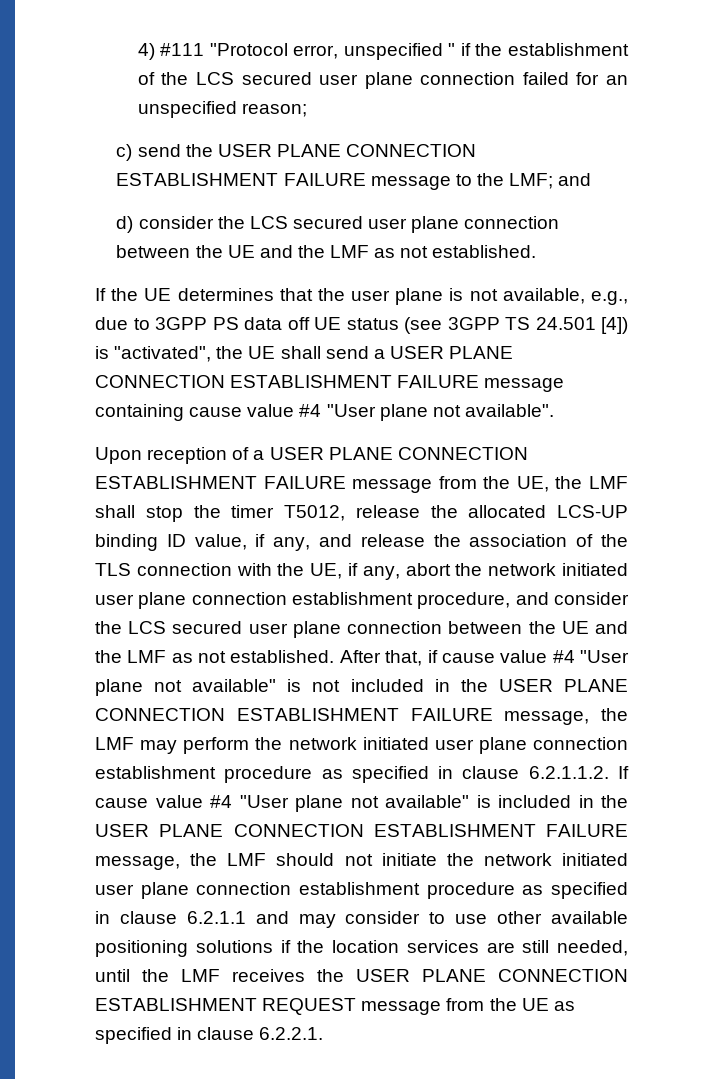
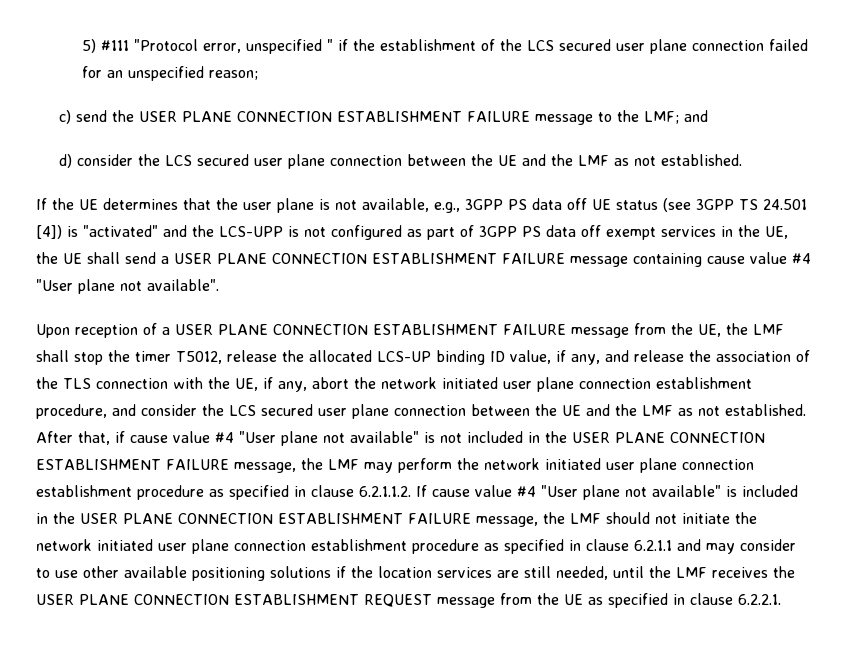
- 4) #111 "Protocol error, unspecified " if the establishment of the LCS secured user plane connection failed for an unspecified reason;
+ 5) #111 "Protocol error, unspecified " if the establishment of the LCS secured user plane connection failed for an unspecified reason;
- If the UE determines that the user plane is not available, e.g., due to 3GPP PS data off UE status (see 3GPP TS 24.501 [4]) is "activated", the UE shall send a USER PLANE CONNECTION ESTABLISHMENT FAILURE message containing cause value #4 "User plane not available".
+ If the UE determines that the user plane is not available, e.g., 3GPP PS data off UE status (see 3GPP TS 24.501 [4]) is "activated" and the LCS-UPP is not configured as part of 3GPP PS data off exempt services in the UE, the UE shall send a USER PLANE CONNECTION ESTABLISHMENT FAILURE message containing cause value #4 "User plane not available".

